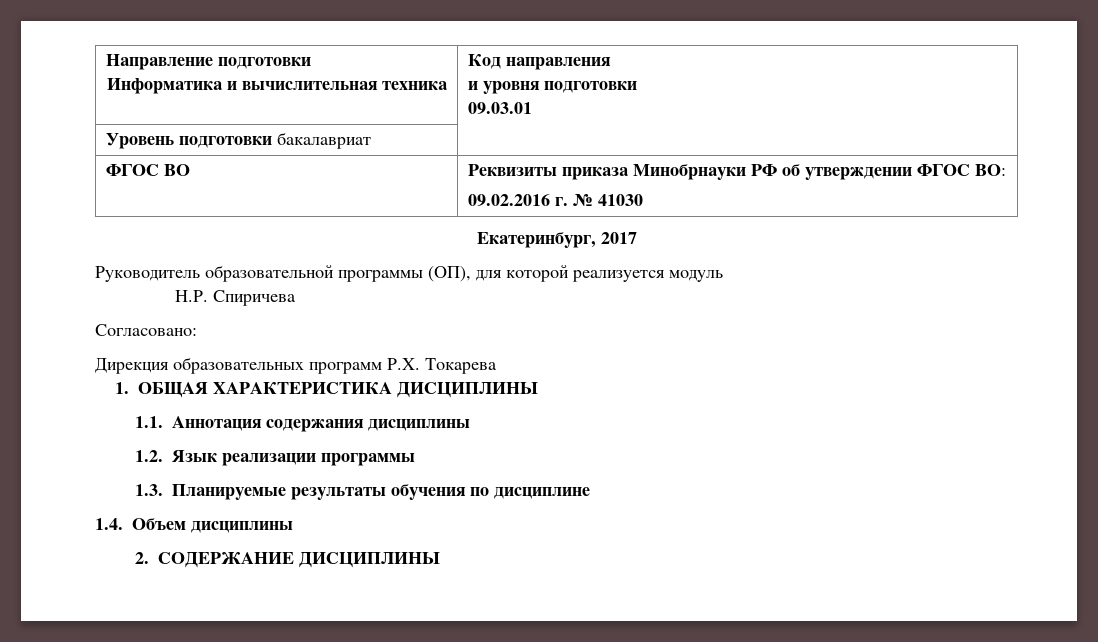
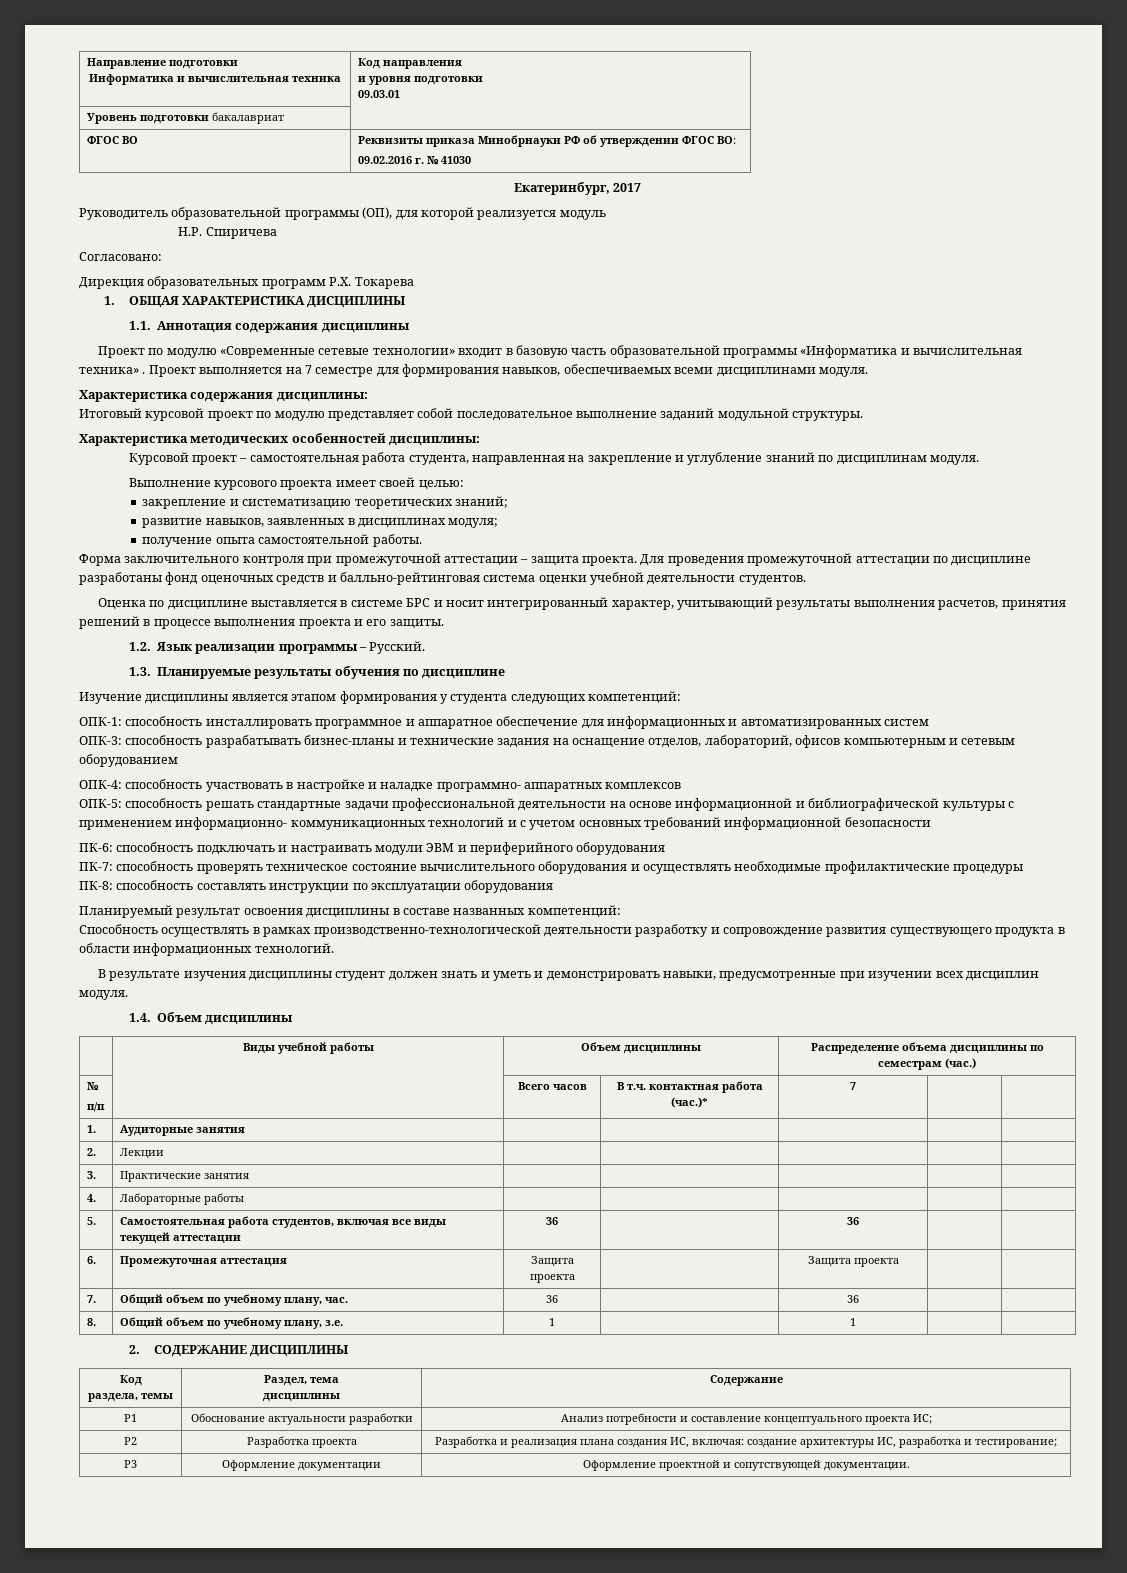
+ Проект по модулю «Современные сетевые технологии» входит в базовую часть образовательной программы «Информатика и вычислительная техника» . Проект выполняется на 7 семестре для формирования навыков, обеспечиваемых всеми дисциплинами модуля.
+ Характеристика содержания дисциплины:
+ Итоговый курсовой проект по модулю представляет собой последовательное выполнение заданий модульной структуры.
+ Характеристика методических особенностей дисциплины:
+ Курсовой проект – самостоятельная работа студента, направленная на закрепление и углубление знаний по дисциплинам модуля.
+ Выполнение курсового проекта имеет своей целью:
+ закрепление и систематизацию теоретических знаний;
+ развитие навыков, заявленных в дисциплинах модуля;
+ получение опыта самостоятельной работы.
+ Форма заключительного контроля при промежуточной аттестации – защита проекта. Для проведения промежуточной аттестации по дисциплине разработаны фонд оценочных средств и балльно-рейтинговая система оценки учебной деятельности студентов.
+ Оценка по дисциплине выставляется в системе БРС и носит интегрированный характер, учитывающий результаты выполнения расчетов, принятия решений в процессе выполнения проекта и его защиты.
- 1.2. Язык реализации программы
+ 1.2. Язык реализации программы – Русский.
+ Изучение дисциплины является этапом формирования у студента следующих компетенций:
+ ОПК-1: способность инсталлировать программное и аппаратное обеспечение для информационных и автоматизированных систем
+ ОПК-3: способность разрабатывать бизнес-планы и технические задания на оснащение отделов, лабораторий, офисов компьютерным и сетевым оборудованием
+ ОПК-4: способность участвовать в настройке и наладке программно- аппаратных комплексов
+ ОПК-5: способность решать стандартные задачи профессиональной деятельности на основе информационной и библиографической культуры с применением информационно- коммуникационных технологий и с учетом основных требований информационной безопасности
+ ПК-6: способность подключать и настраивать модули ЭВМ и периферийного оборудования
+ ПК-7: способность проверять техническое состояние вычислительного оборудования и осуществлять необходимые профилактические процедуры
+ ПК-8: способность составлять инструкции по эксплуатации оборудования
+ Планируемый результат освоения дисциплины в составе названных компетенций:
+ Способность осуществлять в рамках производственно-технологической деятельности разработку и сопровождение развития существующего продукта в области информационных технологий.
+ В результате изучения дисциплины студент должен знать и уметь и демонстрировать навыки, предусмотренные при изучении всех дисциплин модуля.
  1.4. Объем дисциплины
+ | Виды учебной работы | Объем дисциплины | Распределение объема дисциплины по семестрам (час.)
+ №
+ п/п | | Всего часов | В т.ч. контактная работа (час.)* | 7 | |
+ 1. | Аудиторные занятия | | | | |
+ 2. | Лекции | | | | |
+ 3. | Практические занятия | | | | |
+ 4. | Лабораторные работы | | | | |
+ 5. | Самостоятельная работа студентов, включая все виды текущей аттестации | 36 | | 36 | |
+ 6. | Промежуточная аттестация | Защита проекта | | Защита проекта | |
+ 7. | Общий объем по учебному плану, час. | 36 | | 36 | |
+ 8. | Общий объем по учебному плану, з.е. | 1 | | 1 | |
  2. СОДЕРЖАНИЕ ДИСЦИПЛИНЫ
+ Код
+ раздела, темы | Раздел, тема
+ дисциплины | Содержание
+ Р1 | Обоснование актуальности разработки | Анализ потребности и составление концептуального проекта ИС;
+ Р2 | Разработка проекта | Разработка и реализация плана создания ИС, включая: создание архитектуры ИС, разработка и тестирование;
+ Р3 | Оформление документации | Оформление проектной и сопутствующей документации.

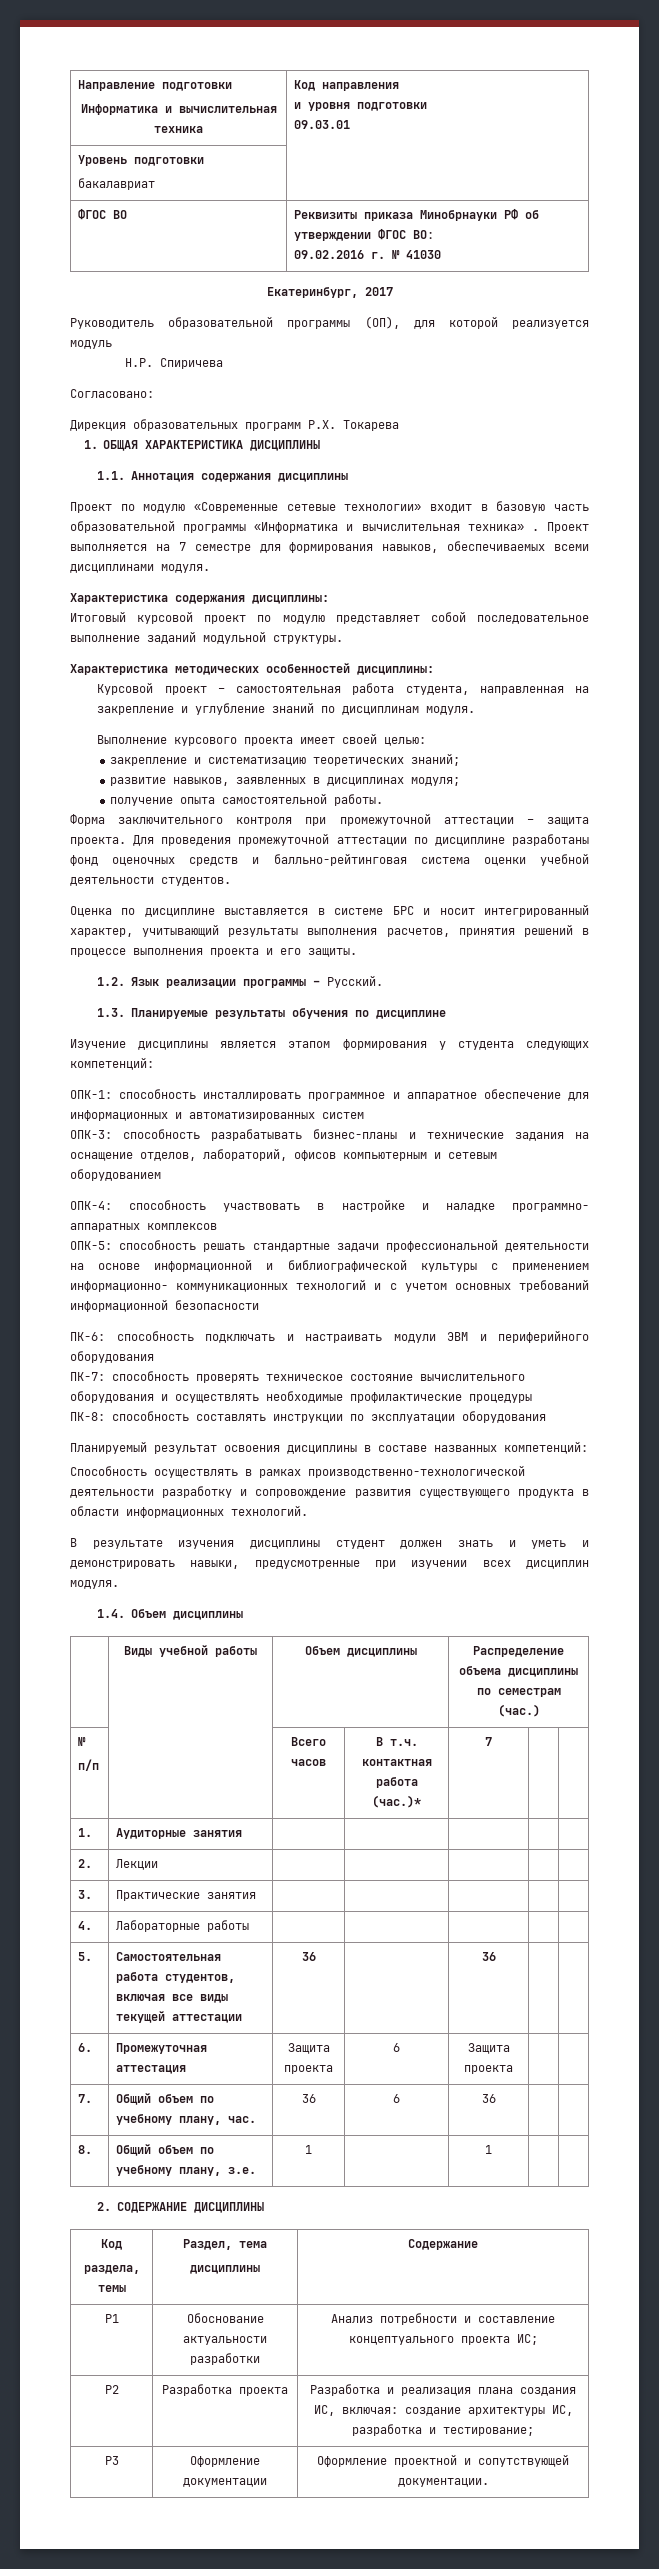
- Уровень подготовки бакалавриат |
+ Уровень подготовки
+ бакалавриат |
- 6. | Промежуточная аттестация | Защита проекта | | Защита проекта | |
+ 6. | Промежуточная аттестация | Защита проекта | 6 | Защита проекта | |
- 7. | Общий объем по учебному плану, час. | 36 | | 36 | |
+ 7. | Общий объем по учебному плану, час. | 36 | 6 | 36 | |

